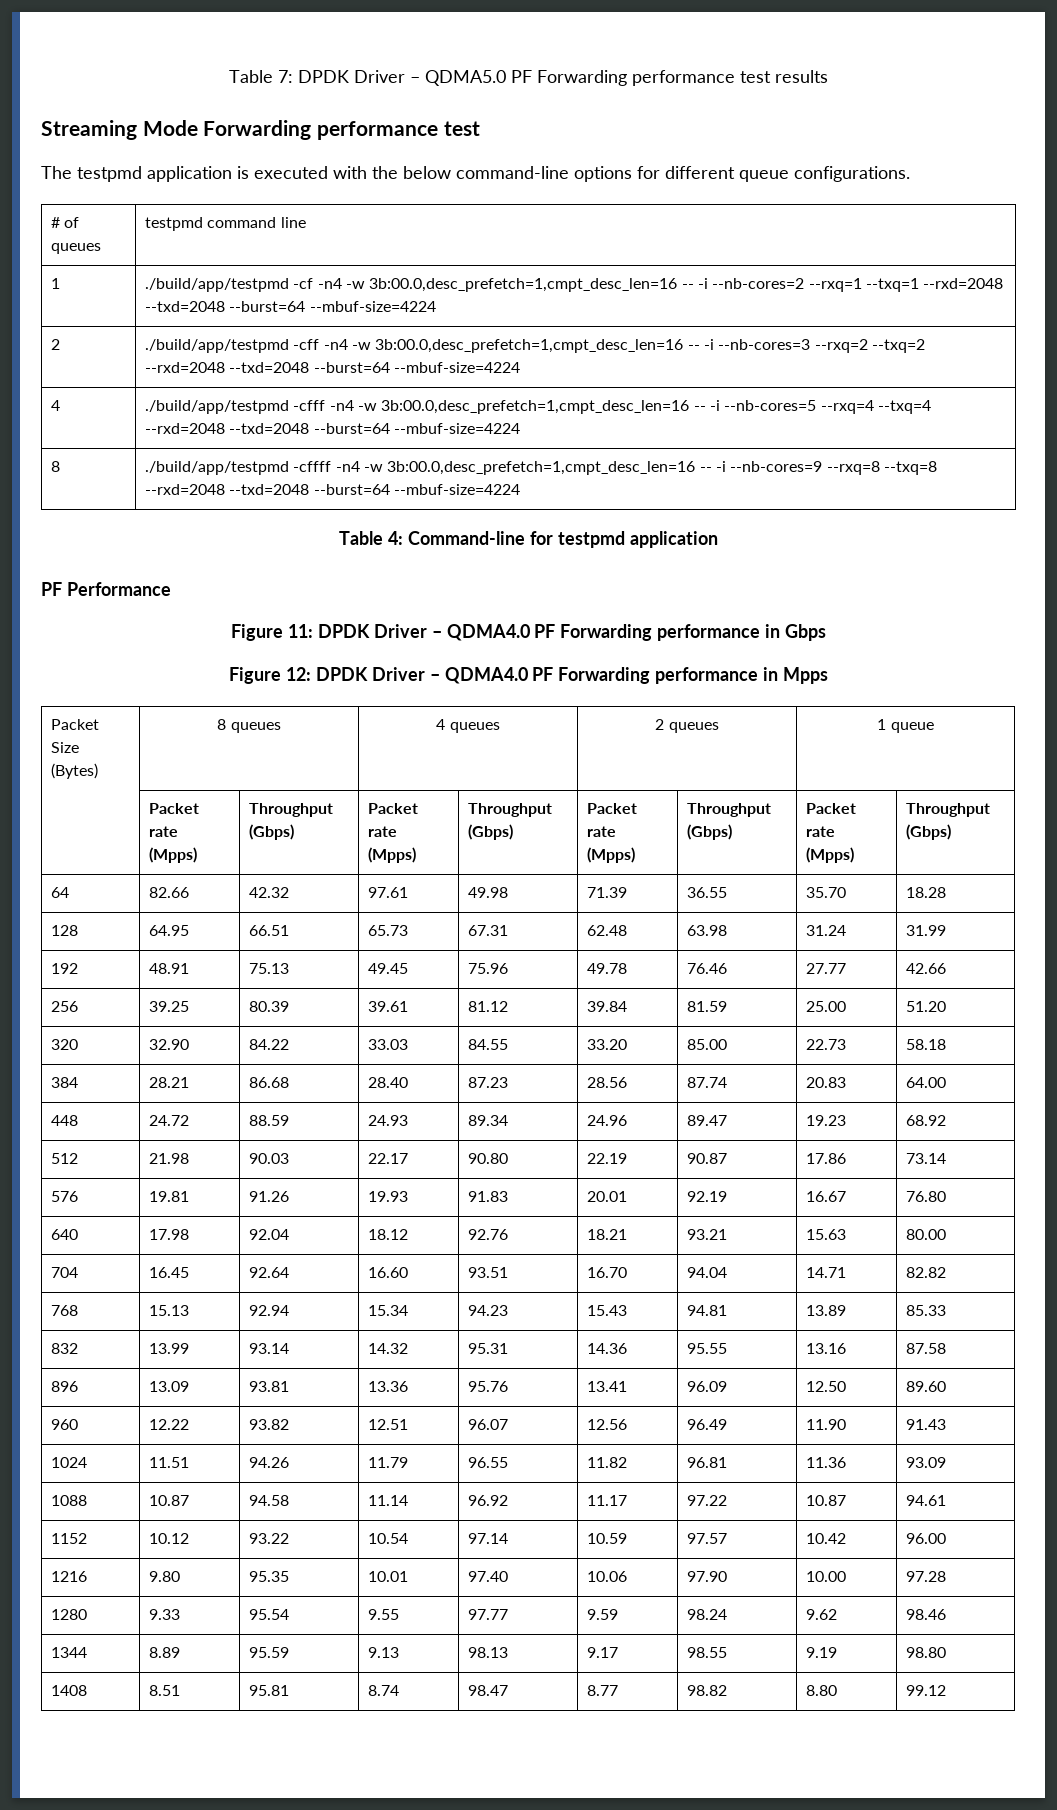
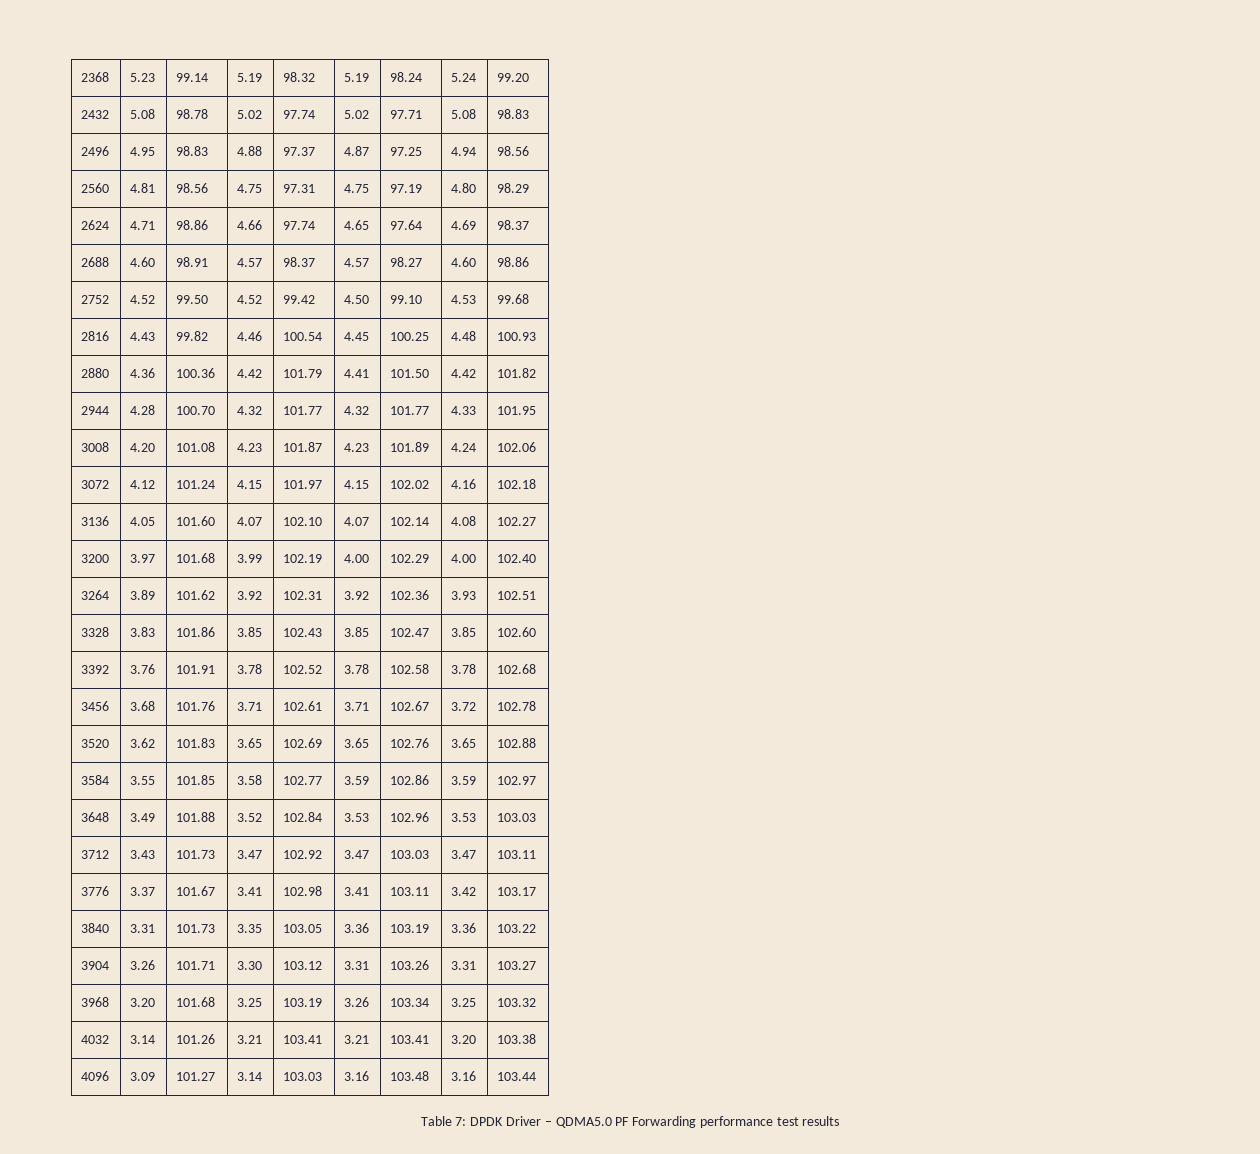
+ 2368 | 5.23 | 99.14 | 5.19 | 98.32 | 5.19 | 98.24 | 5.24 | 99.20
+ 2432 | 5.08 | 98.78 | 5.02 | 97.74 | 5.02 | 97.71 | 5.08 | 98.83
+ 2496 | 4.95 | 98.83 | 4.88 | 97.37 | 4.87 | 97.25 | 4.94 | 98.56
+ 2560 | 4.81 | 98.56 | 4.75 | 97.31 | 4.75 | 97.19 | 4.80 | 98.29
+ 2624 | 4.71 | 98.86 | 4.66 | 97.74 | 4.65 | 97.64 | 4.69 | 98.37
+ 2688 | 4.60 | 98.91 | 4.57 | 98.37 | 4.57 | 98.27 | 4.60 | 98.86
+ 2752 | 4.52 | 99.50 | 4.52 | 99.42 | 4.50 | 99.10 | 4.53 | 99.68
+ 2816 | 4.43 | 99.82 | 4.46 | 100.54 | 4.45 | 100.25 | 4.48 | 100.93
+ 2880 | 4.36 | 100.36 | 4.42 | 101.79 | 4.41 | 101.50 | 4.42 | 101.82
+ 2944 | 4.28 | 100.70 | 4.32 | 101.77 | 4.32 | 101.77 | 4.33 | 101.95
+ 3008 | 4.20 | 101.08 | 4.23 | 101.87 | 4.23 | 101.89 | 4.24 | 102.06
+ 3072 | 4.12 | 101.24 | 4.15 | 101.97 | 4.15 | 102.02 | 4.16 | 102.18
+ 3136 | 4.05 | 101.60 | 4.07 | 102.10 | 4.07 | 102.14 | 4.08 | 102.27
+ 3200 | 3.97 | 101.68 | 3.99 | 102.19 | 4.00 | 102.29 | 4.00 | 102.40
+ 3264 | 3.89 | 101.62 | 3.92 | 102.31 | 3.92 | 102.36 | 3.93 | 102.51
+ 3328 | 3.83 | 101.86 | 3.85 | 102.43 | 3.85 | 102.47 | 3.85 | 102.60
+ 3392 | 3.76 | 101.91 | 3.78 | 102.52 | 3.78 | 102.58 | 3.78 | 102.68
+ 3456 | 3.68 | 101.76 | 3.71 | 102.61 | 3.71 | 102.67 | 3.72 | 102.78
+ 3520 | 3.62 | 101.83 | 3.65 | 102.69 | 3.65 | 102.76 | 3.65 | 102.88
+ 3584 | 3.55 | 101.85 | 3.58 | 102.77 | 3.59 | 102.86 | 3.59 | 102.97
+ 3648 | 3.49 | 101.88 | 3.52 | 102.84 | 3.53 | 102.96 | 3.53 | 103.03
+ 3712 | 3.43 | 101.73 | 3.47 | 102.92 | 3.47 | 103.03 | 3.47 | 103.11
+ 3776 | 3.37 | 101.67 | 3.41 | 102.98 | 3.41 | 103.11 | 3.42 | 103.17
+ 3840 | 3.31 | 101.73 | 3.35 | 103.05 | 3.36 | 103.19 | 3.36 | 103.22
+ 3904 | 3.26 | 101.71 | 3.30 | 103.12 | 3.31 | 103.26 | 3.31 | 103.27
+ 3968 | 3.20 | 101.68 | 3.25 | 103.19 | 3.26 | 103.34 | 3.25 | 103.32
+ 4032 | 3.14 | 101.26 | 3.21 | 103.41 | 3.21 | 103.41 | 3.20 | 103.38
+ 4096 | 3.09 | 101.27 | 3.14 | 103.03 | 3.16 | 103.48 | 3.16 | 103.44
- Streaming Mode Forwarding performance test
- The testpmd application is executed with the below command-line options for different queue configurations.
- # of queues | testpmd command line
- 1 | ./build/app/testpmd -cf -n4 -w 3b:00.0,desc_prefetch=1,cmpt_desc_len=16 -- -i --nb-cores=2 --rxq=1 --txq=1 --rxd=2048 --txd=2048 --burst=64 --mbuf-size=4224
- 2 | ./build/app/testpmd -cff -n4 -w 3b:00.0,desc_prefetch=1,cmpt_desc_len=16 -- -i --nb-cores=3 --rxq=2 --txq=2 --rxd=2048 --txd=2048 --burst=64 --mbuf-size=4224
- 4 | ./build/app/testpmd -cfff -n4 -w 3b:00.0,desc_prefetch=1,cmpt_desc_len=16 -- -i --nb-cores=5 --rxq=4 --txq=4 --rxd=2048 --txd=2048 --burst=64 --mbuf-size=4224
- 8 | ./build/app/testpmd -cffff -n4 -w 3b:00.0,desc_prefetch=1,cmpt_desc_len=16 -- -i --nb-cores=9 --rxq=8 --txq=8 --rxd=2048 --txd=2048 --burst=64 --mbuf-size=4224
- Table 4: Command-line for testpmd application
- PF Performance
- Figure 11: DPDK Driver – QDMA4.0 PF Forwarding performance in Gbps
- Figure 12: DPDK Driver – QDMA4.0 PF Forwarding performance in Mpps
- Packet Size (Bytes) | 8 queues | 4 queues | 2 queues | 1 queue
- | Packet rate (Mpps) | Throughput (Gbps) | Packet rate (Mpps) | Throughput (Gbps) | Packet rate (Mpps) | Throughput (Gbps) | Packet rate (Mpps) | Throughput (Gbps)
- 64 | 82.66 | 42.32 | 97.61 | 49.98 | 71.39 | 36.55 | 35.70 | 18.28
- 128 | 64.95 | 66.51 | 65.73 | 67.31 | 62.48 | 63.98 | 31.24 | 31.99
- 192 | 48.91 | 75.13 | 49.45 | 75.96 | 49.78 | 76.46 | 27.77 | 42.66
- 256 | 39.25 | 80.39 | 39.61 | 81.12 | 39.84 | 81.59 | 25.00 | 51.20
- 320 | 32.90 | 84.22 | 33.03 | 84.55 | 33.20 | 85.00 | 22.73 | 58.18
- 384 | 28.21 | 86.68 | 28.40 | 87.23 | 28.56 | 87.74 | 20.83 | 64.00
- 448 | 24.72 | 88.59 | 24.93 | 89.34 | 24.96 | 89.47 | 19.23 | 68.92
- 512 | 21.98 | 90.03 | 22.17 | 90.80 | 22.19 | 90.87 | 17.86 | 73.14
- 576 | 19.81 | 91.26 | 19.93 | 91.83 | 20.01 | 92.19 | 16.67 | 76.80
- 640 | 17.98 | 92.04 | 18.12 | 92.76 | 18.21 | 93.21 | 15.63 | 80.00
- 704 | 16.45 | 92.64 | 16.60 | 93.51 | 16.70 | 94.04 | 14.71 | 82.82
- 768 | 15.13 | 92.94 | 15.34 | 94.23 | 15.43 | 94.81 | 13.89 | 85.33
- 832 | 13.99 | 93.14 | 14.32 | 95.31 | 14.36 | 95.55 | 13.16 | 87.58
- 896 | 13.09 | 93.81 | 13.36 | 95.76 | 13.41 | 96.09 | 12.50 | 89.60
- 960 | 12.22 | 93.82 | 12.51 | 96.07 | 12.56 | 96.49 | 11.90 | 91.43
- 1024 | 11.51 | 94.26 | 11.79 | 96.55 | 11.82 | 96.81 | 11.36 | 93.09
- 1088 | 10.87 | 94.58 | 11.14 | 96.92 | 11.17 | 97.22 | 10.87 | 94.61
- 1152 | 10.12 | 93.22 | 10.54 | 97.14 | 10.59 | 97.57 | 10.42 | 96.00
- 1216 | 9.80 | 95.35 | 10.01 | 97.40 | 10.06 | 97.90 | 10.00 | 97.28
- 1280 | 9.33 | 95.54 | 9.55 | 97.77 | 9.59 | 98.24 | 9.62 | 98.46
- 1344 | 8.89 | 95.59 | 9.13 | 98.13 | 9.17 | 98.55 | 9.19 | 98.80
- 1408 | 8.51 | 95.81 | 8.74 | 98.47 | 8.77 | 98.82 | 8.80 | 99.12

